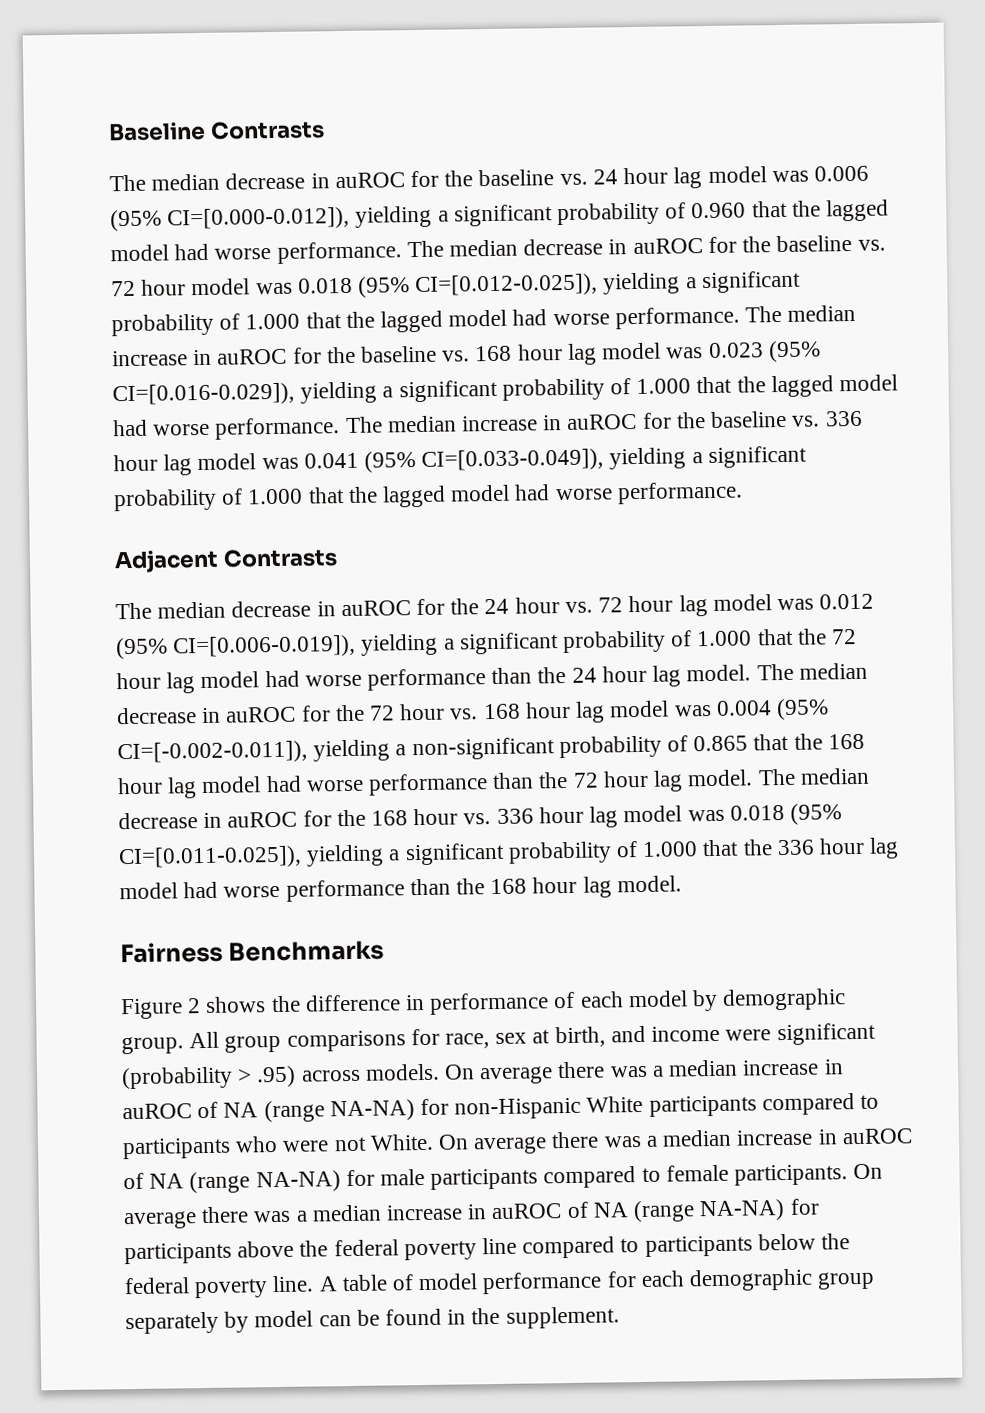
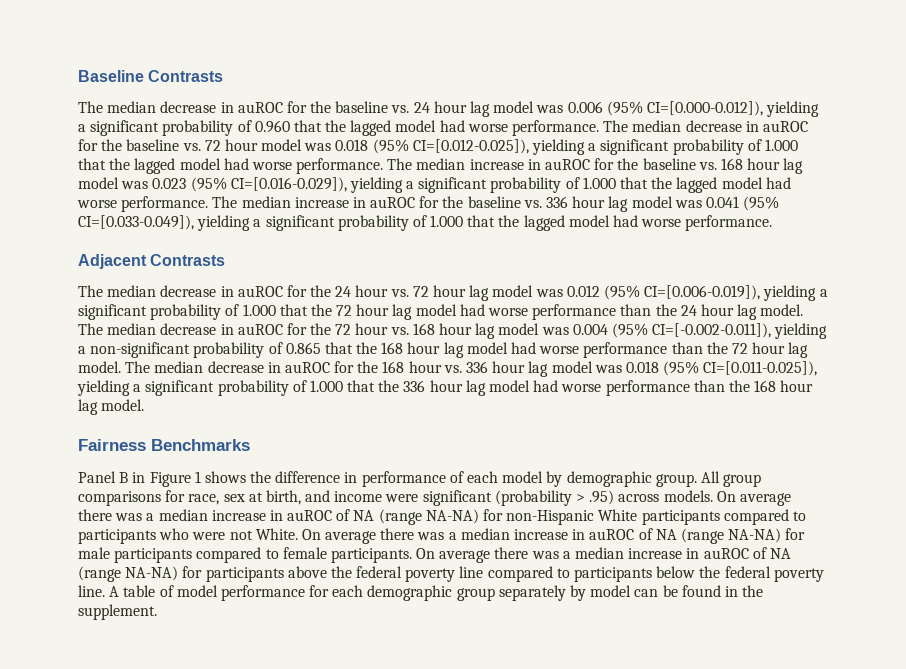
- Figure 2 shows the difference in performance of each model by demographic group.
+ Panel B in Figure 1 shows the difference in performance of each model by demographic group.

